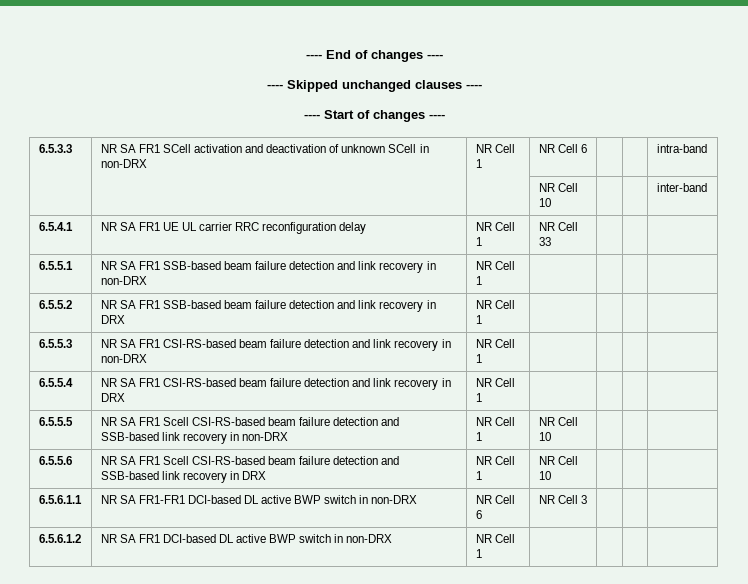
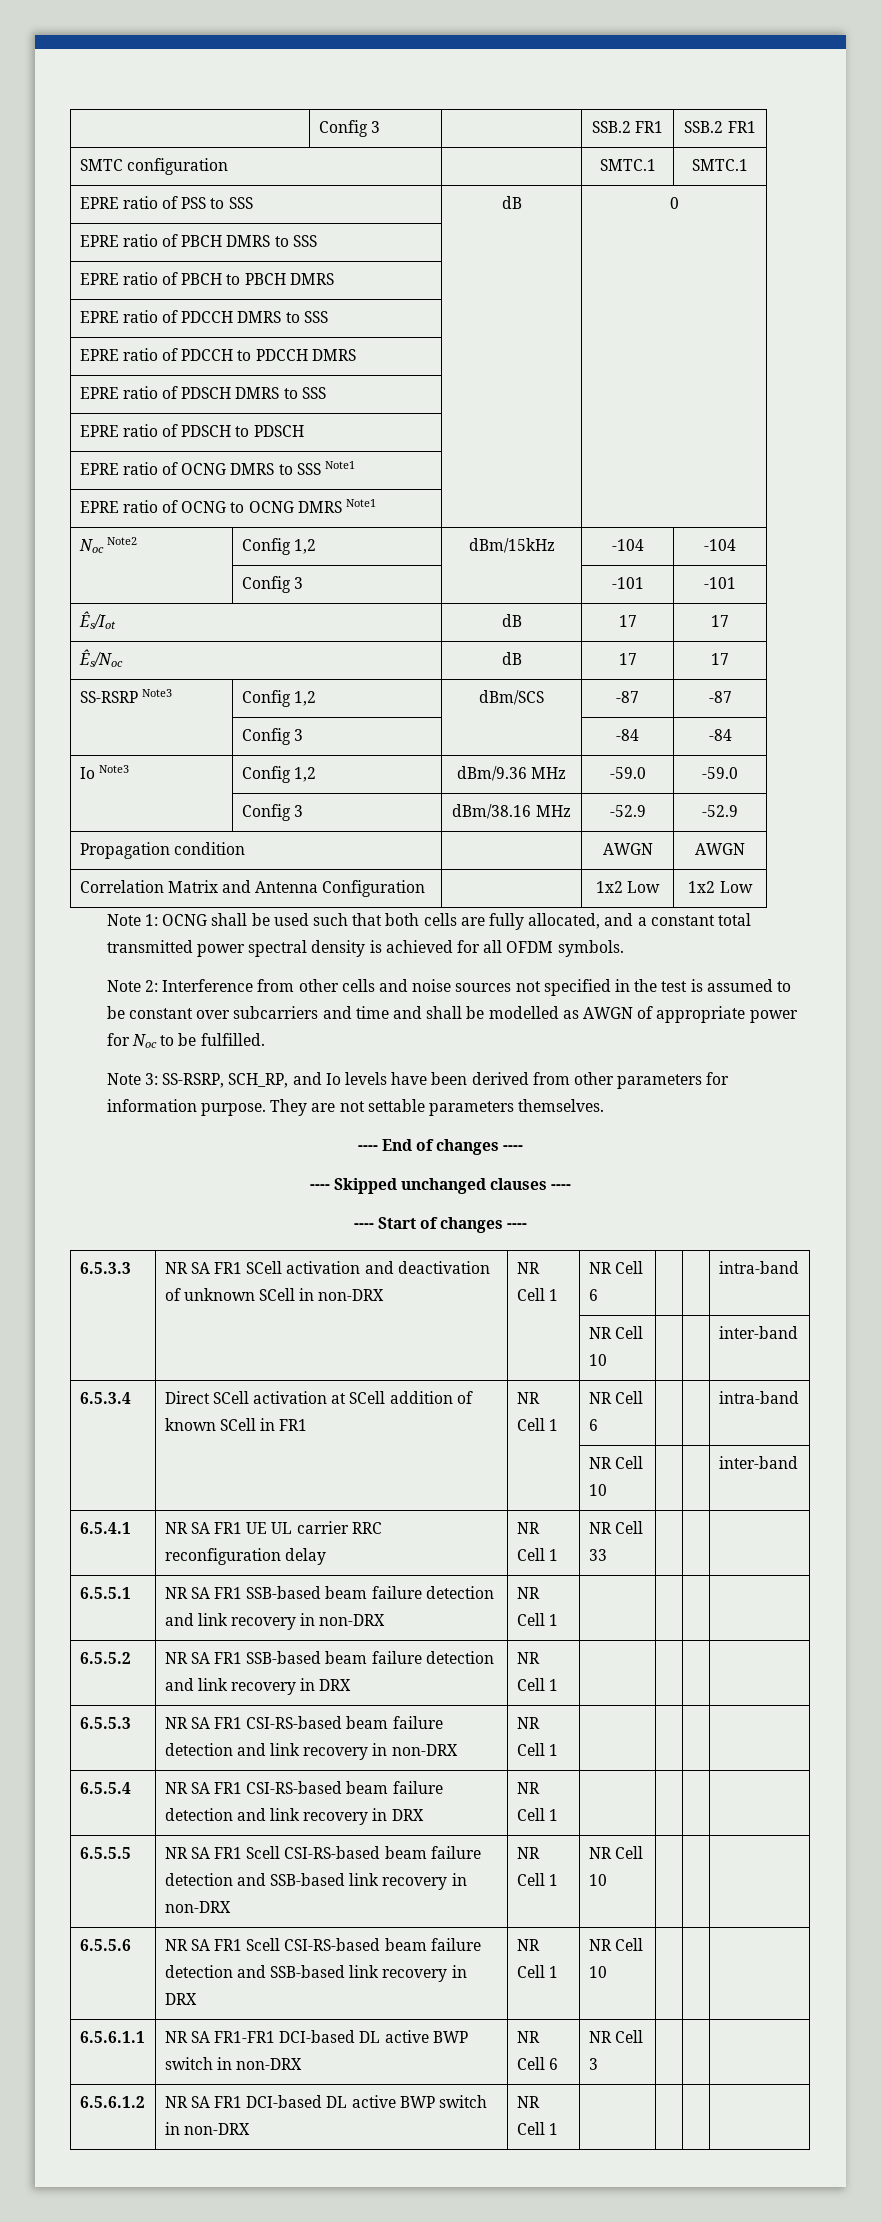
+ | Config 3 | | SSB.2 FR1 | SSB.2 FR1
+ SMTC configuration | | SMTC.1 | SMTC.1
+ EPRE ratio of PSS to SSS | dB | 0
+ EPRE ratio of PBCH DMRS to SSS | |
+ EPRE ratio of PBCH to PBCH DMRS | |
+ EPRE ratio of PDCCH DMRS to SSS | |
+ EPRE ratio of PDCCH to PDCCH DMRS | |
+ EPRE ratio of PDSCH DMRS to SSS | |
+ EPRE ratio of PDSCH to PDSCH | |
+ EPRE ratio of OCNG DMRS to SSS Note1 | |
+ EPRE ratio of OCNG to OCNG DMRS Note1 | |
+ Noc Note2 | Config 1,2 | dBm/15kHz | -104 | -104
+ | Config 3 | | -101 | -101
+ Ês/Iot | dB | 17 | 17
+ Ês/Noc | dB | 17 | 17
+ SS-RSRP Note3 | Config 1,2 | dBm/SCS | -87 | -87
+ | Config 3 | | -84 | -84
+ Io Note3 | Config 1,2 | dBm/9.36 MHz | -59.0 | -59.0
+ | Config 3 | dBm/38.16 MHz | -52.9 | -52.9
+ Propagation condition | | AWGN | AWGN
+ Correlation Matrix and Antenna Configuration | | 1x2 Low | 1x2 Low
+ Note 1: OCNG shall be used such that both cells are fully allocated, and a constant total transmitted power spectral density is achieved for all OFDM symbols.
+ Note 2: Interference from other cells and noise sources not specified in the test is assumed to be constant over subcarriers and time and shall be modelled as AWGN of appropriate power for Noc to be fulfilled.
+ Note 3: SS-RSRP, SCH_RP, and Io levels have been derived from other parameters for information purpose. They are not settable parameters themselves.
+ 6.5.3.4 | Direct SCell activation at SCell addition of known SCell in FR1 | NR Cell 1 | NR Cell 6 | | | intra-band
+ | | | NR Cell 10 | | | inter-band

